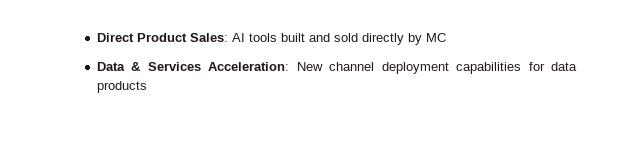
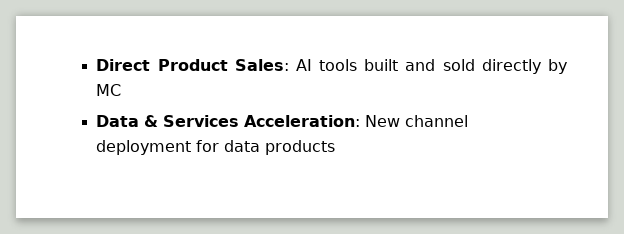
- Data & Services Acceleration: New channel deployment capabilities for data products
+ Data & Services Acceleration: New channel deployment for data products

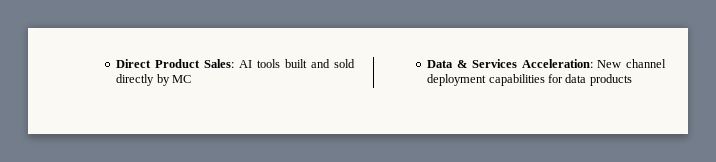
- Data & Services Acceleration: New channel deployment for data products
+ Data & Services Acceleration: New channel deployment capabilities for data products

